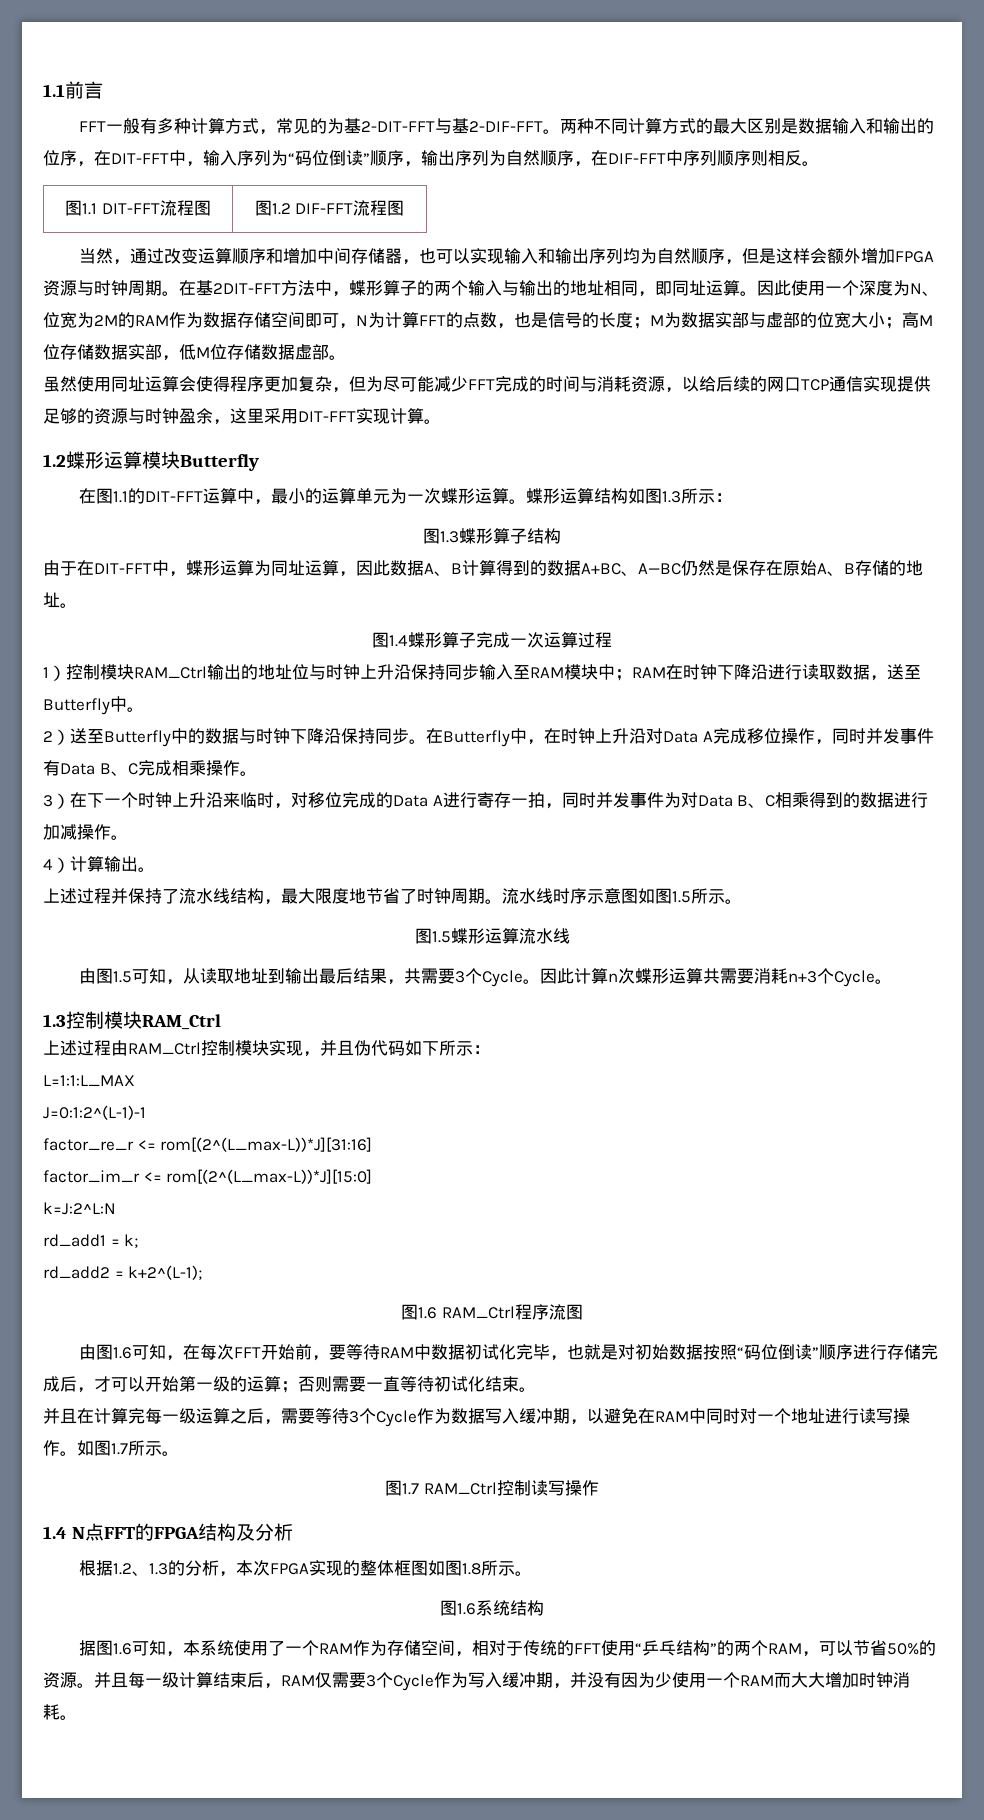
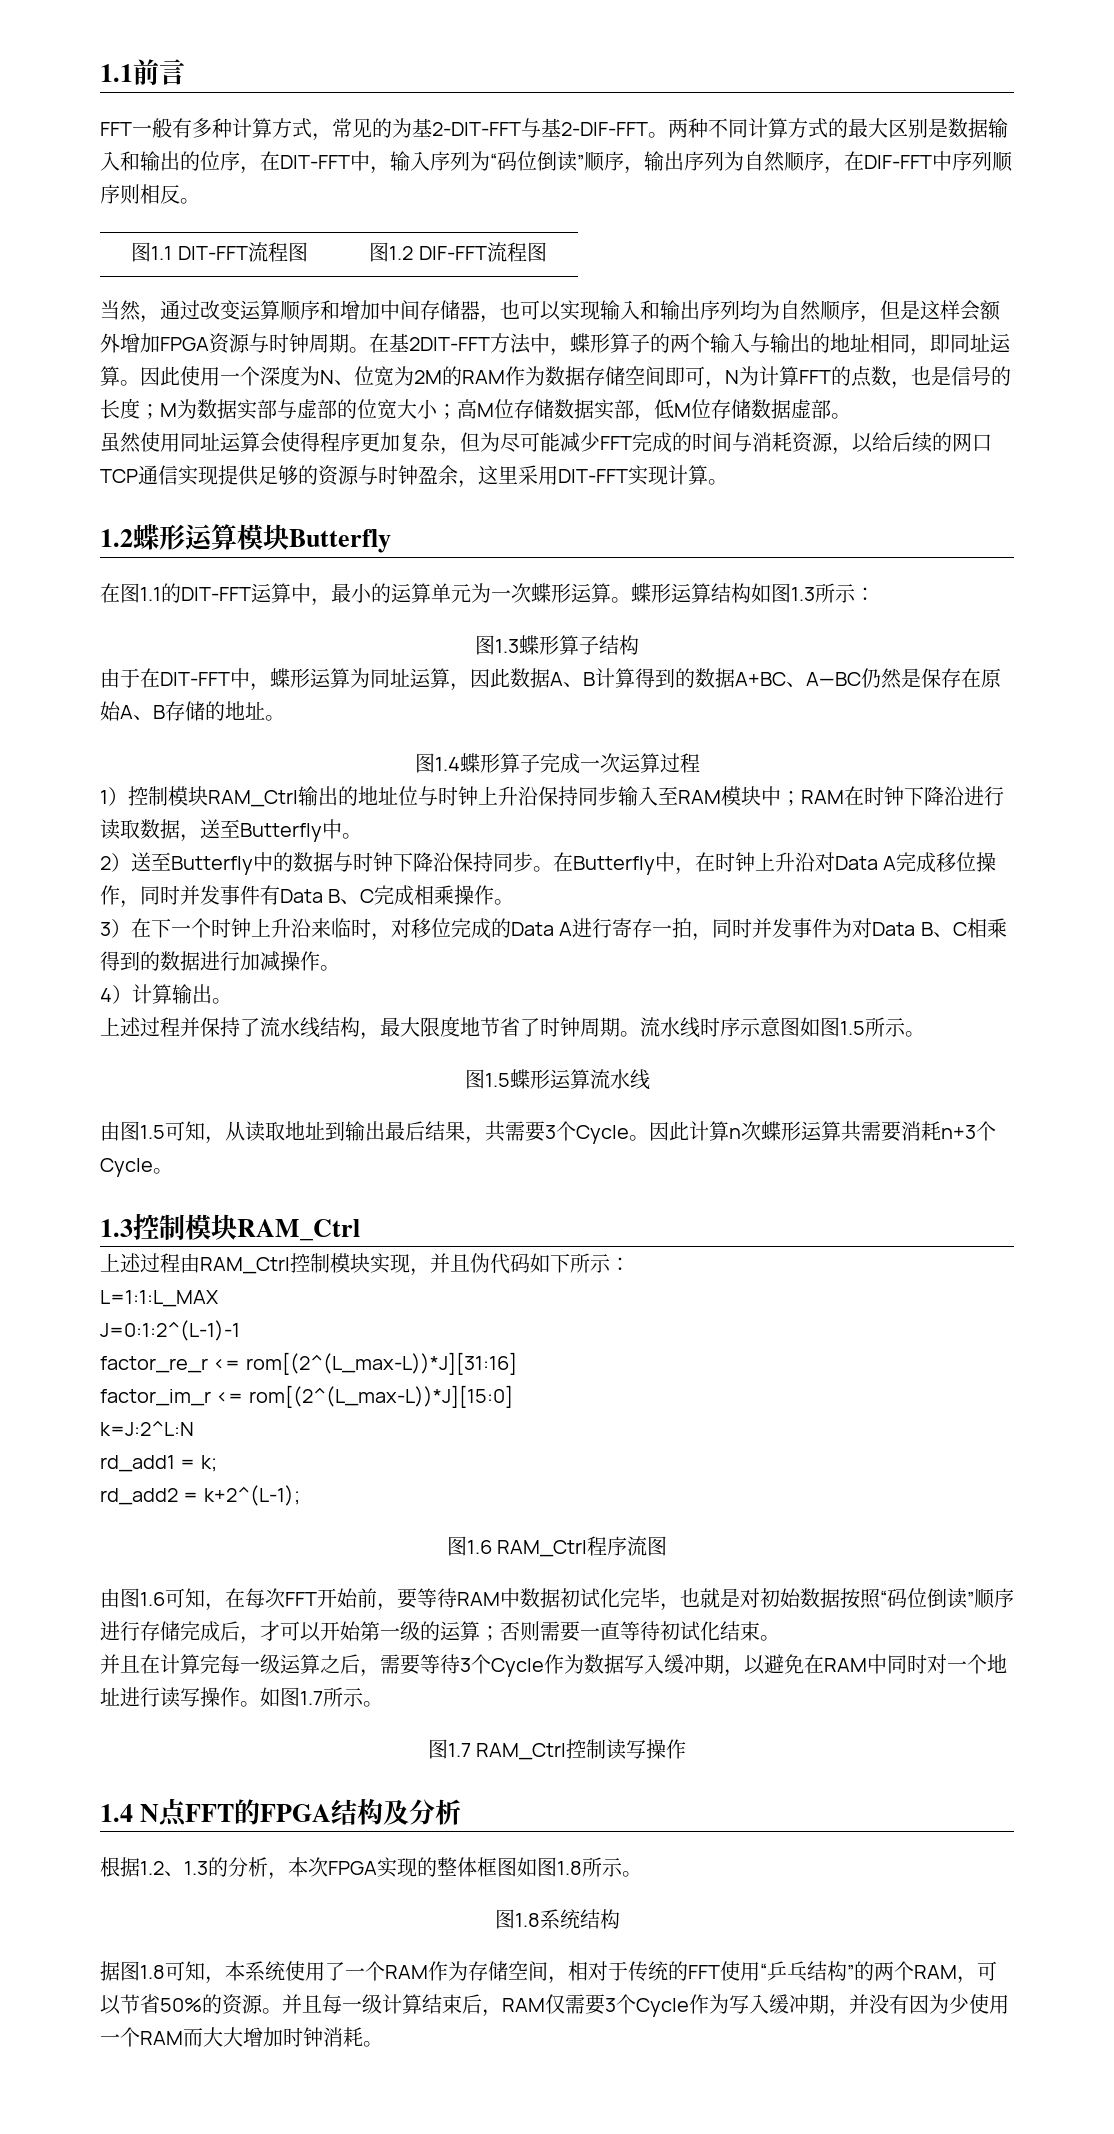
- 图1.6系统结构
+ 图1.8系统结构
- 据图1.6可知，本系统使用了一个RAM作为存储空间，相对于传统的FFT使用“乒乓结构”的两个RAM，可以节省50%的资源。
+ 据图1.8可知，本系统使用了一个RAM作为存储空间，相对于传统的FFT使用“乒乓结构”的两个RAM，可以节省50%的资源。

